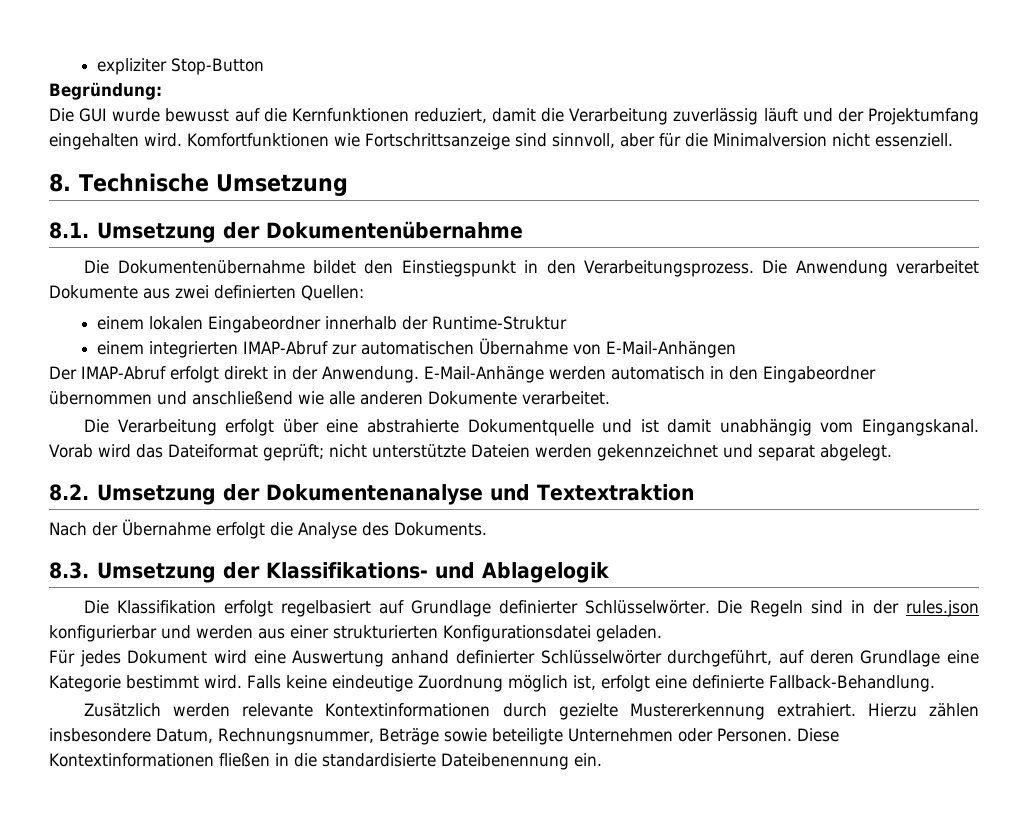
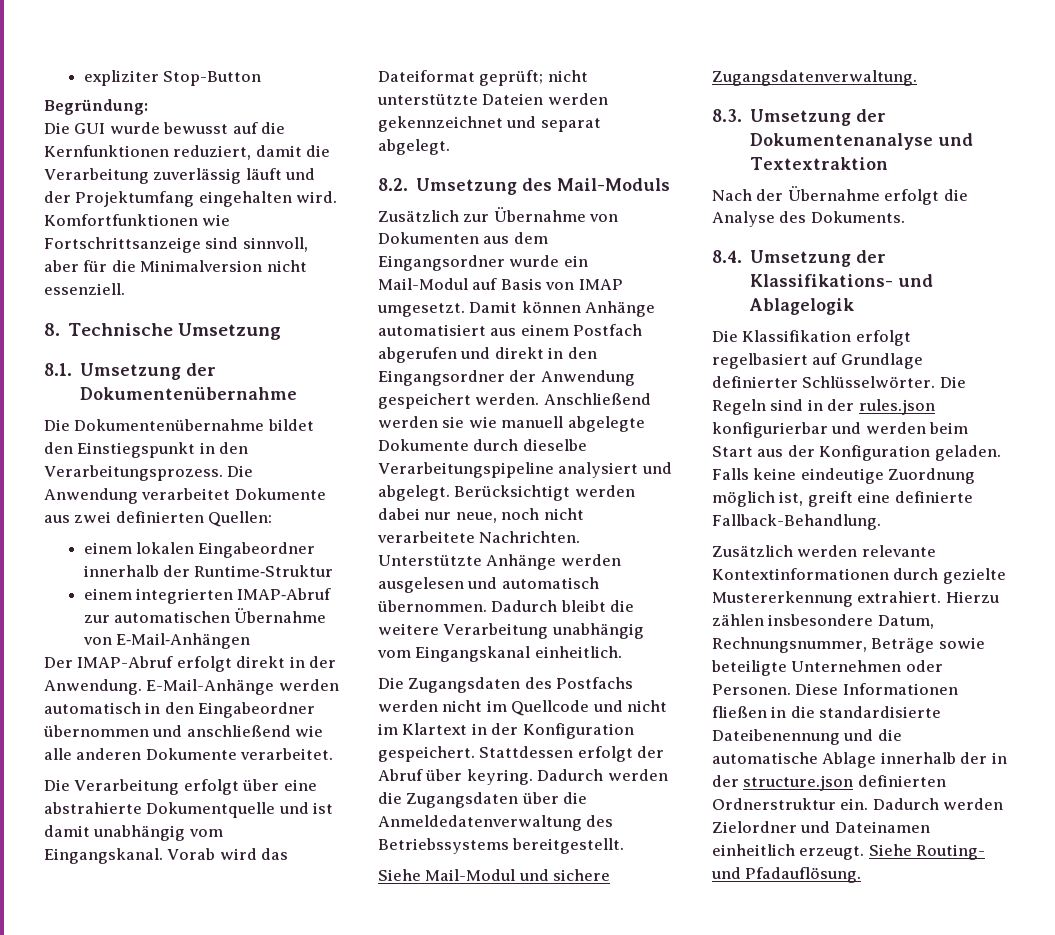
- 8.2. Umsetzung der Dokumentenanalyse und Textextraktion
+ 8.2. Umsetzung des Mail-Moduls
+ Zusätzlich zur Übernahme von Dokumenten aus dem Eingangsordner wurde ein Mail-Modul auf Basis von IMAP umgesetzt. Damit können Anhänge automatisiert aus einem Postfach abgerufen und direkt in den Eingangsordner der Anwendung gespeichert werden. Anschließend werden sie wie manuell abgelegte Dokumente durch dieselbe Verarbeitungspipeline analysiert und abgelegt. Berücksichtigt werden dabei nur neue, noch nicht verarbeitete Nachrichten. Unterstützte Anhänge werden ausgelesen und automatisch übernommen. Dadurch bleibt die weitere Verarbeitung unabhängig vom Eingangskanal einheitlich.
+ Die Zugangsdaten des Postfachs werden nicht im Quellcode und nicht im Klartext in der Konfiguration gespeichert. Stattdessen erfolgt der Abruf über keyring. Dadurch werden die Zugangsdaten über die Anmeldedatenverwaltung des Betriebssystems bereitgestellt.
+ Siehe Mail-Modul und sichere Zugangsdatenverwaltung.
+ 8.3. Umsetzung der Dokumentenanalyse und Textextraktion
- 8.3. Umsetzung der Klassifikations- und Ablagelogik
+ 8.4. Umsetzung der Klassifikations- und Ablagelogik
- Die Regeln sind in der rules.json konfigurierbar und werden aus einer strukturierten Konfigurationsdatei geladen.
- Für jedes Dokument wird eine Auswertung anhand definierter Schlüsselwörter durchgeführt, auf deren Grundlage eine Kategorie bestimmt wird.
+ Die Regeln sind in der rules.json konfigurierbar und werden beim Start aus der Konfiguration geladen.
- Falls keine eindeutige Zuordnung möglich ist, erfolgt eine definierte Fallback-Behandlung.
+ Falls keine eindeutige Zuordnung möglich ist, greift eine definierte Fallback-Behandlung.
- Diese Kontextinformationen fließen in die standardisierte Dateibenennung ein.
+ Diese Informationen fließen in die standardisierte Dateibenennung und die automatische Ablage innerhalb der in der structure.json definierten Ordnerstruktur ein. Dadurch werden Zielordner und Dateinamen einheitlich erzeugt. Siehe Routing- und Pfadauflösung.

